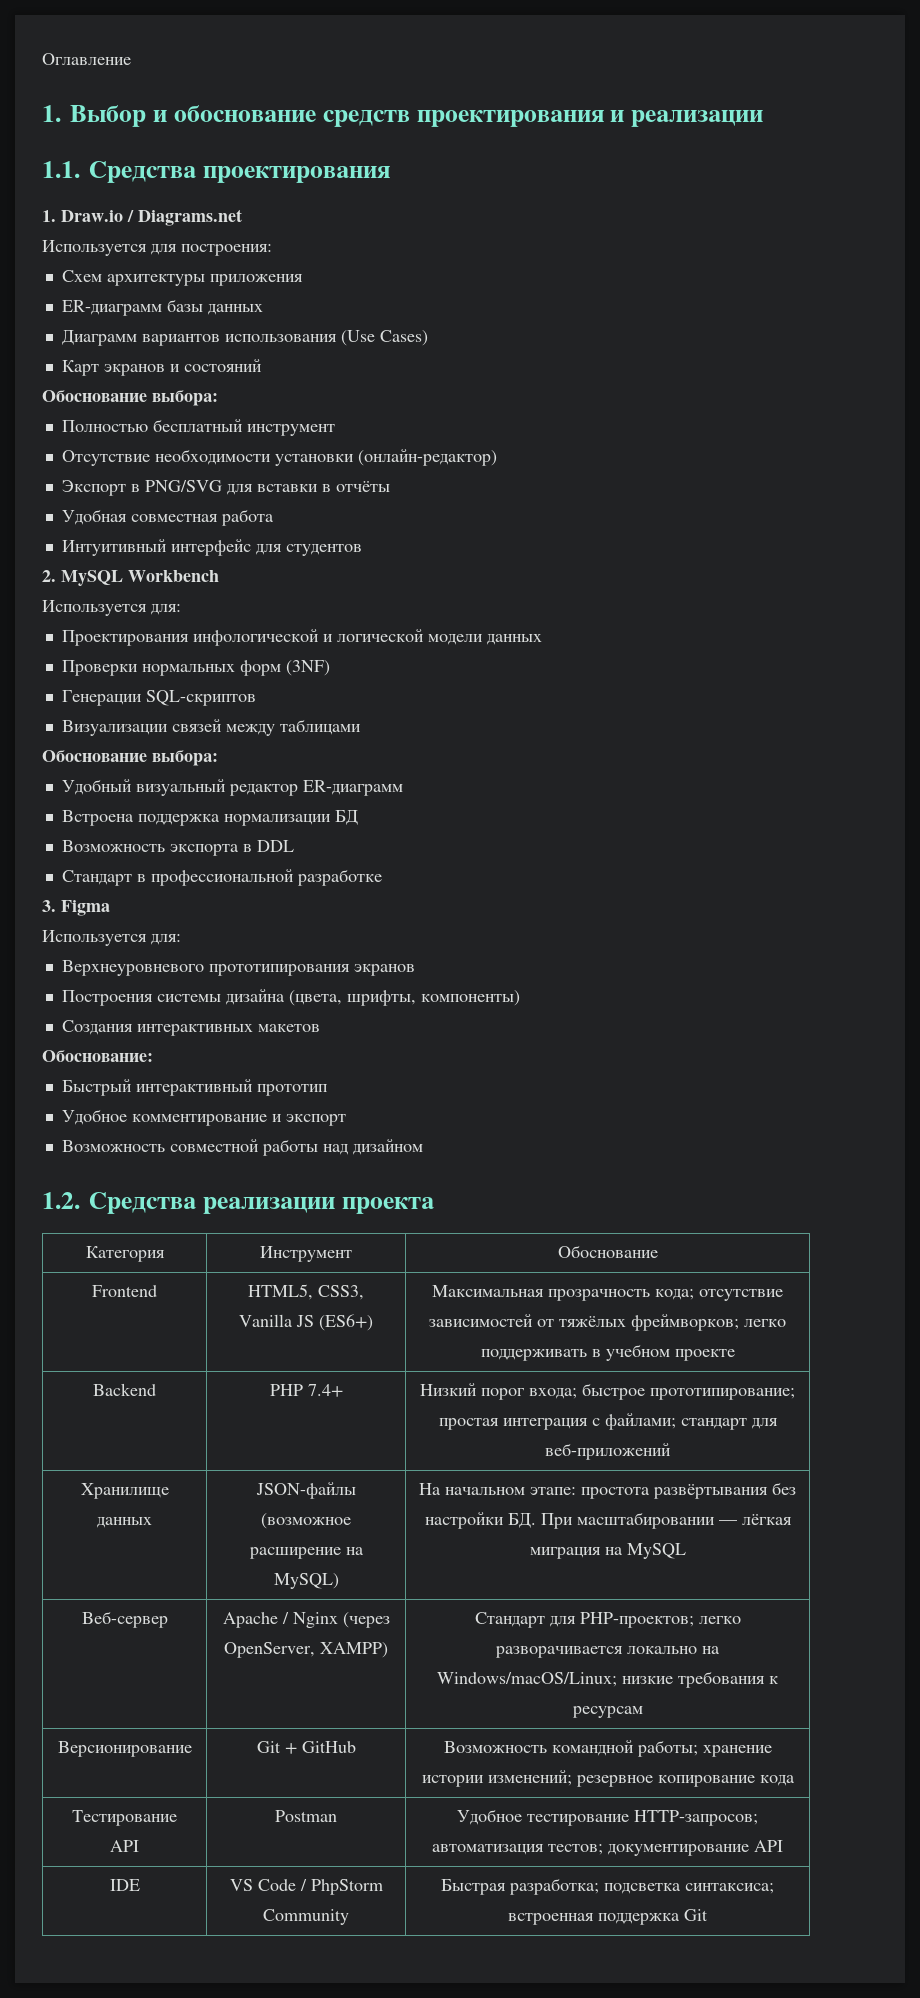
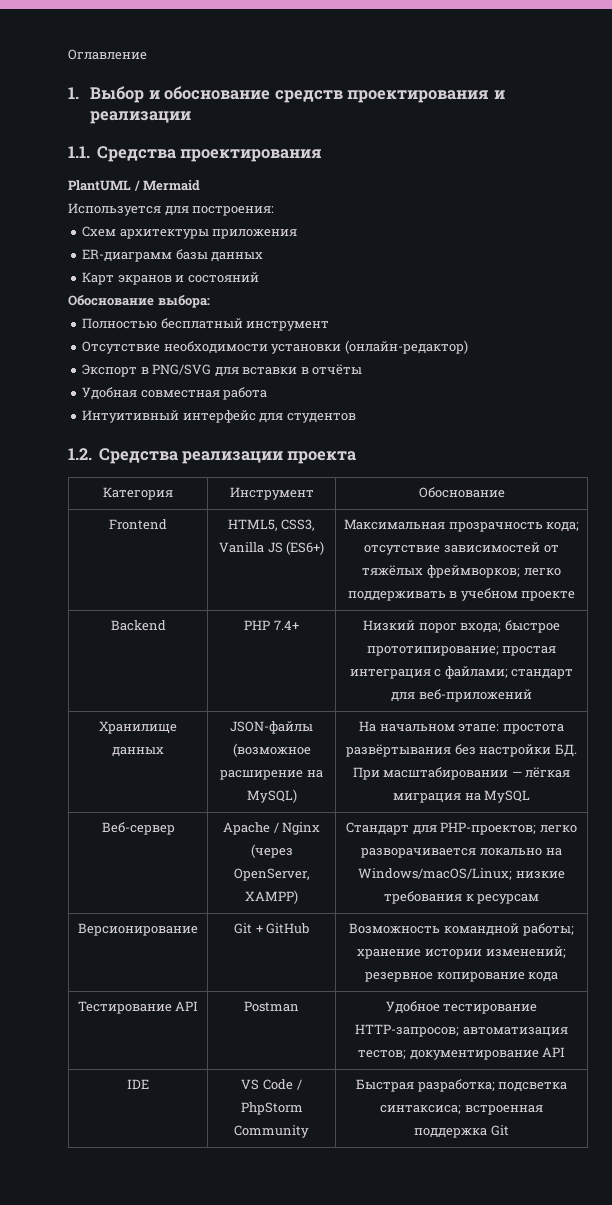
- 1. Draw.io / Diagrams.net
+ PlantUML / Mermaid
- Диаграмм вариантов использования (Use Cases)
- 2. MySQL Workbench
- Используется для:
- Проектирования инфологической и логической модели данных
- Проверки нормальных форм (3NF)
- Генерации SQL-скриптов
- Визуализации связей между таблицами
- Обоснование выбора:
- Удобный визуальный редактор ER-диаграмм
- Встроена поддержка нормализации БД
- Возможность экспорта в DDL
- Стандарт в профессиональной разработке
- 3. Figma
- Используется для:
- Верхнеуровневого прототипирования экранов
- Построения системы дизайна (цвета, шрифты, компоненты)
- Создания интерактивных макетов
- Обоснование:
- Быстрый интерактивный прототип
- Удобное комментирование и экспорт
- Возможность совместной работы над дизайном

